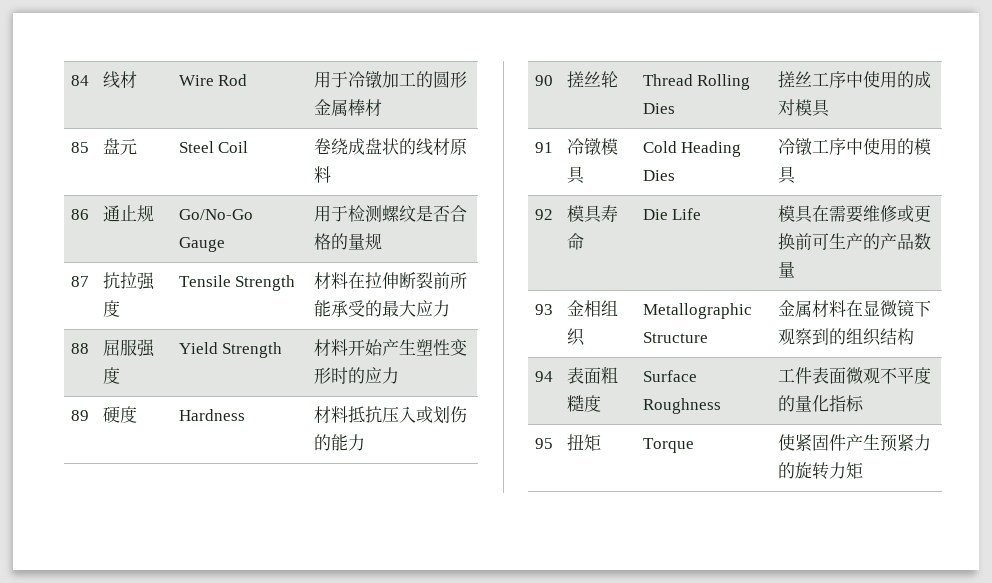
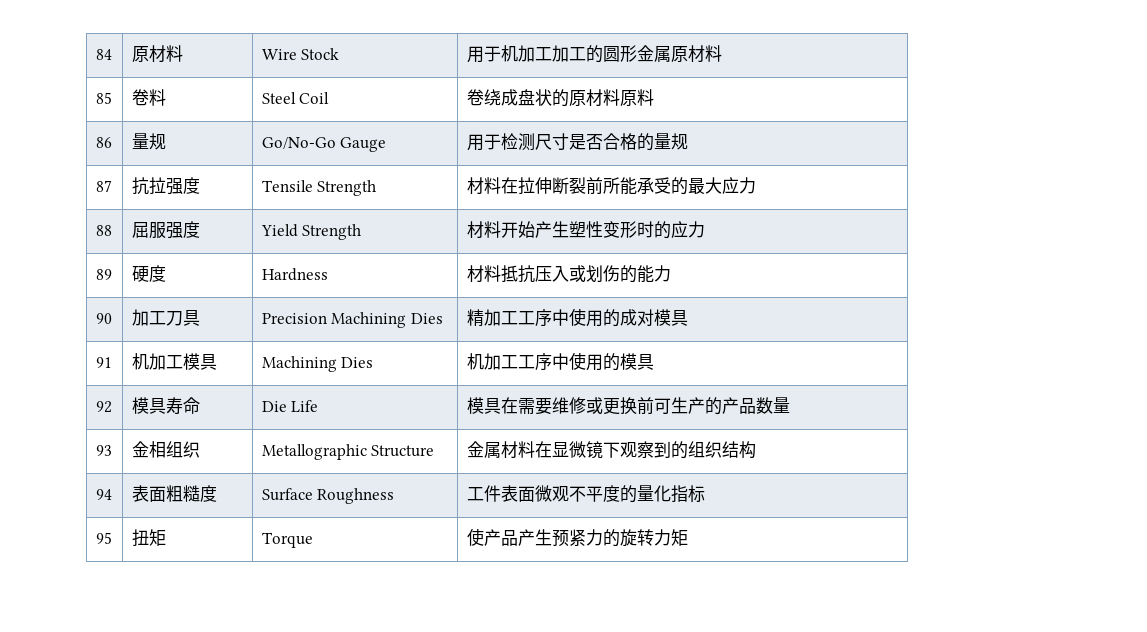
- 84 | 线材 | Wire Rod | 用于冷镦加工的圆形金属棒材
+ 84 | 原材料 | Wire Stock | 用于机加工加工的圆形金属原材料
- 85 | 盘元 | Steel Coil | 卷绕成盘状的线材原料
+ 85 | 卷料 | Steel Coil | 卷绕成盘状的原材料原料
- 86 | 通止规 | Go/No-Go Gauge | 用于检测螺纹是否合格的量规
+ 86 | 量规 | Go/No-Go Gauge | 用于检测尺寸是否合格的量规
- 90 | 搓丝轮 | Thread Rolling Dies | 搓丝工序中使用的成对模具
+ 90 | 加工刀具 | Precision Machining Dies | 精加工工序中使用的成对模具
- 91 | 冷镦模具 | Cold Heading Dies | 冷镦工序中使用的模具
+ 91 | 机加工模具 | Machining Dies | 机加工工序中使用的模具
- 95 | 扭矩 | Torque | 使紧固件产生预紧力的旋转力矩
+ 95 | 扭矩 | Torque | 使产品产生预紧力的旋转力矩

